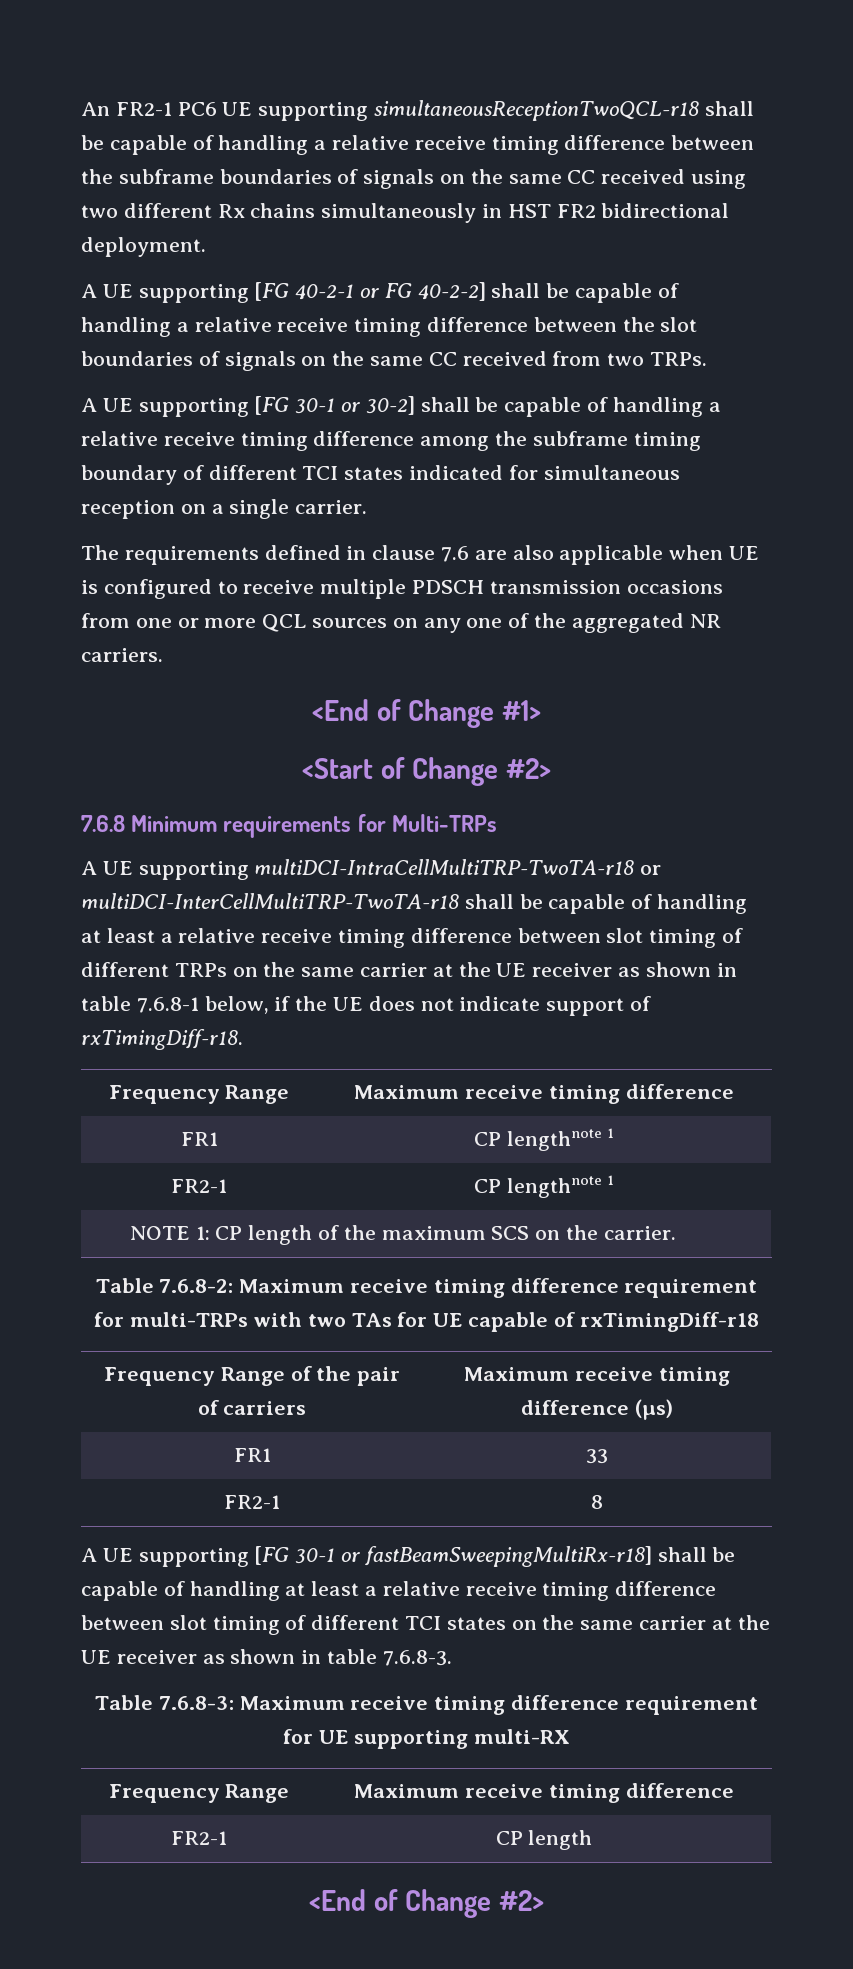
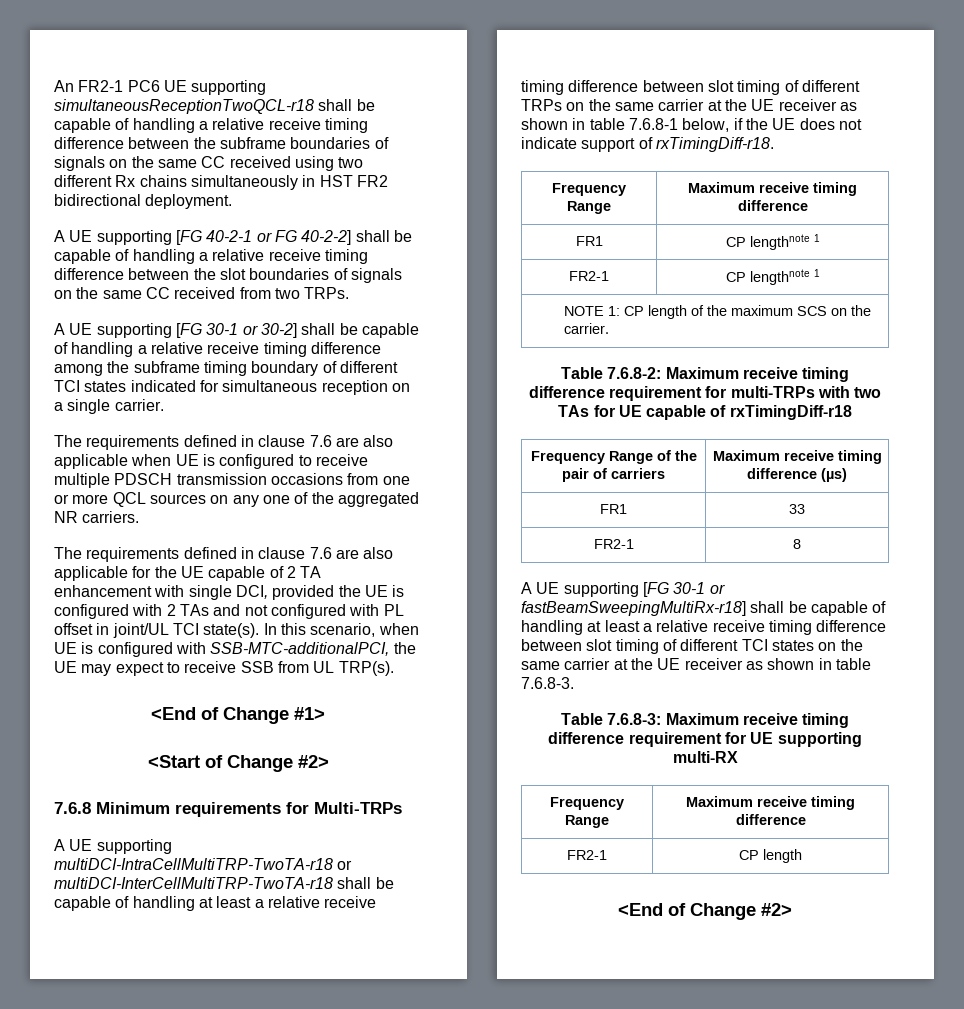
+ The requirements defined in clause 7.6 are also applicable for the UE capable of 2 TA enhancement with single DCI, provided the UE is configured with 2 TAs and not configured with PL offset in joint/UL TCI state(s). In this scenario, when UE is configured with SSB-MTC-additionalPCI, the UE may expect to receive SSB from UL TRP(s).

